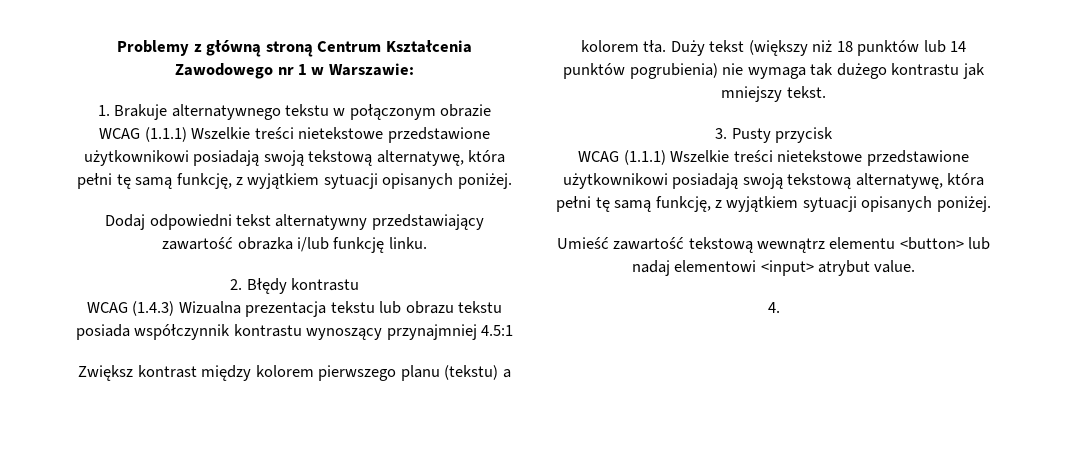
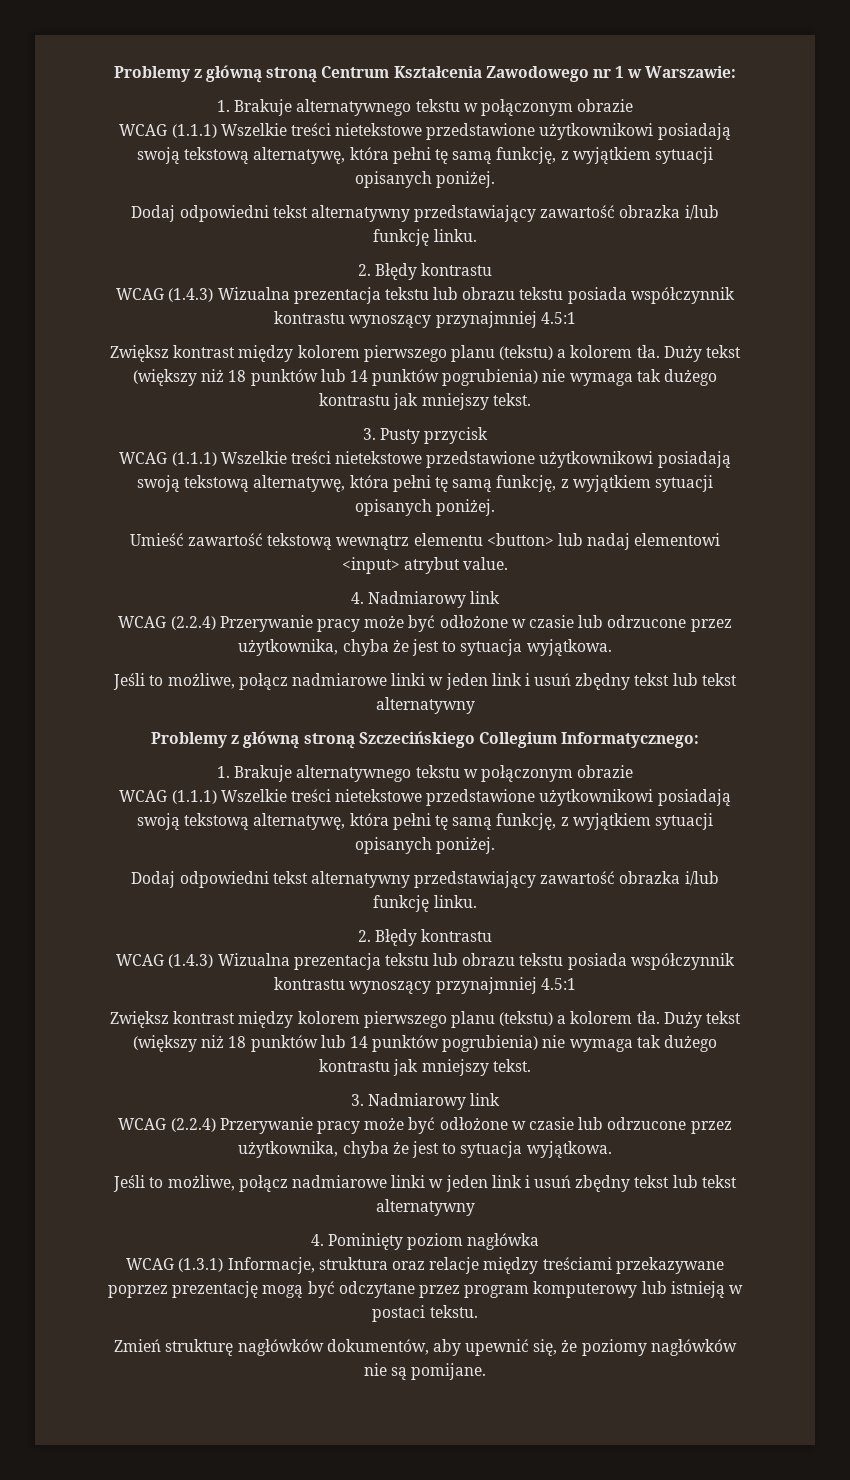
- 4.
+ 4. Nadmiarowy link
+ WCAG (2.2.4) Przerywanie pracy może być odłożone w czasie lub odrzucone przez użytkownika, chyba że jest to sytuacja wyjątkowa.
+ Jeśli to możliwe, połącz nadmiarowe linki w jeden link i usuń zbędny tekst lub tekst alternatywny
+ Problemy z główną stroną Szczecińskiego Collegium Informatycznego:
+ 1. Brakuje alternatywnego tekstu w połączonym obrazie
+ WCAG (1.1.1) Wszelkie treści nietekstowe przedstawione użytkownikowi posiadają swoją tekstową alternatywę, która pełni tę samą funkcję, z wyjątkiem sytuacji opisanych poniżej.
+ Dodaj odpowiedni tekst alternatywny przedstawiający zawartość obrazka i/lub funkcję linku.
+ 2. Błędy kontrastu
+ WCAG (1.4.3) Wizualna prezentacja tekstu lub obrazu tekstu posiada współczynnik kontrastu wynoszący przynajmniej 4.5:1
+ Zwiększ kontrast między kolorem pierwszego planu (tekstu) a kolorem tła. Duży tekst (większy niż 18 punktów lub 14 punktów pogrubienia) nie wymaga tak dużego kontrastu jak mniejszy tekst.
+ 3. Nadmiarowy link
+ WCAG (2.2.4) Przerywanie pracy może być odłożone w czasie lub odrzucone przez użytkownika, chyba że jest to sytuacja wyjątkowa.
+ Jeśli to możliwe, połącz nadmiarowe linki w jeden link i usuń zbędny tekst lub tekst alternatywny
+ 4. Pominięty poziom nagłówka
+ WCAG (1.3.1) Informacje, struktura oraz relacje między treściami przekazywane poprzez prezentację mogą być odczytane przez program komputerowy lub istnieją w postaci tekstu.
+ Zmień strukturę nagłówków dokumentów, aby upewnić się, że poziomy nagłówków nie są pomijane.

